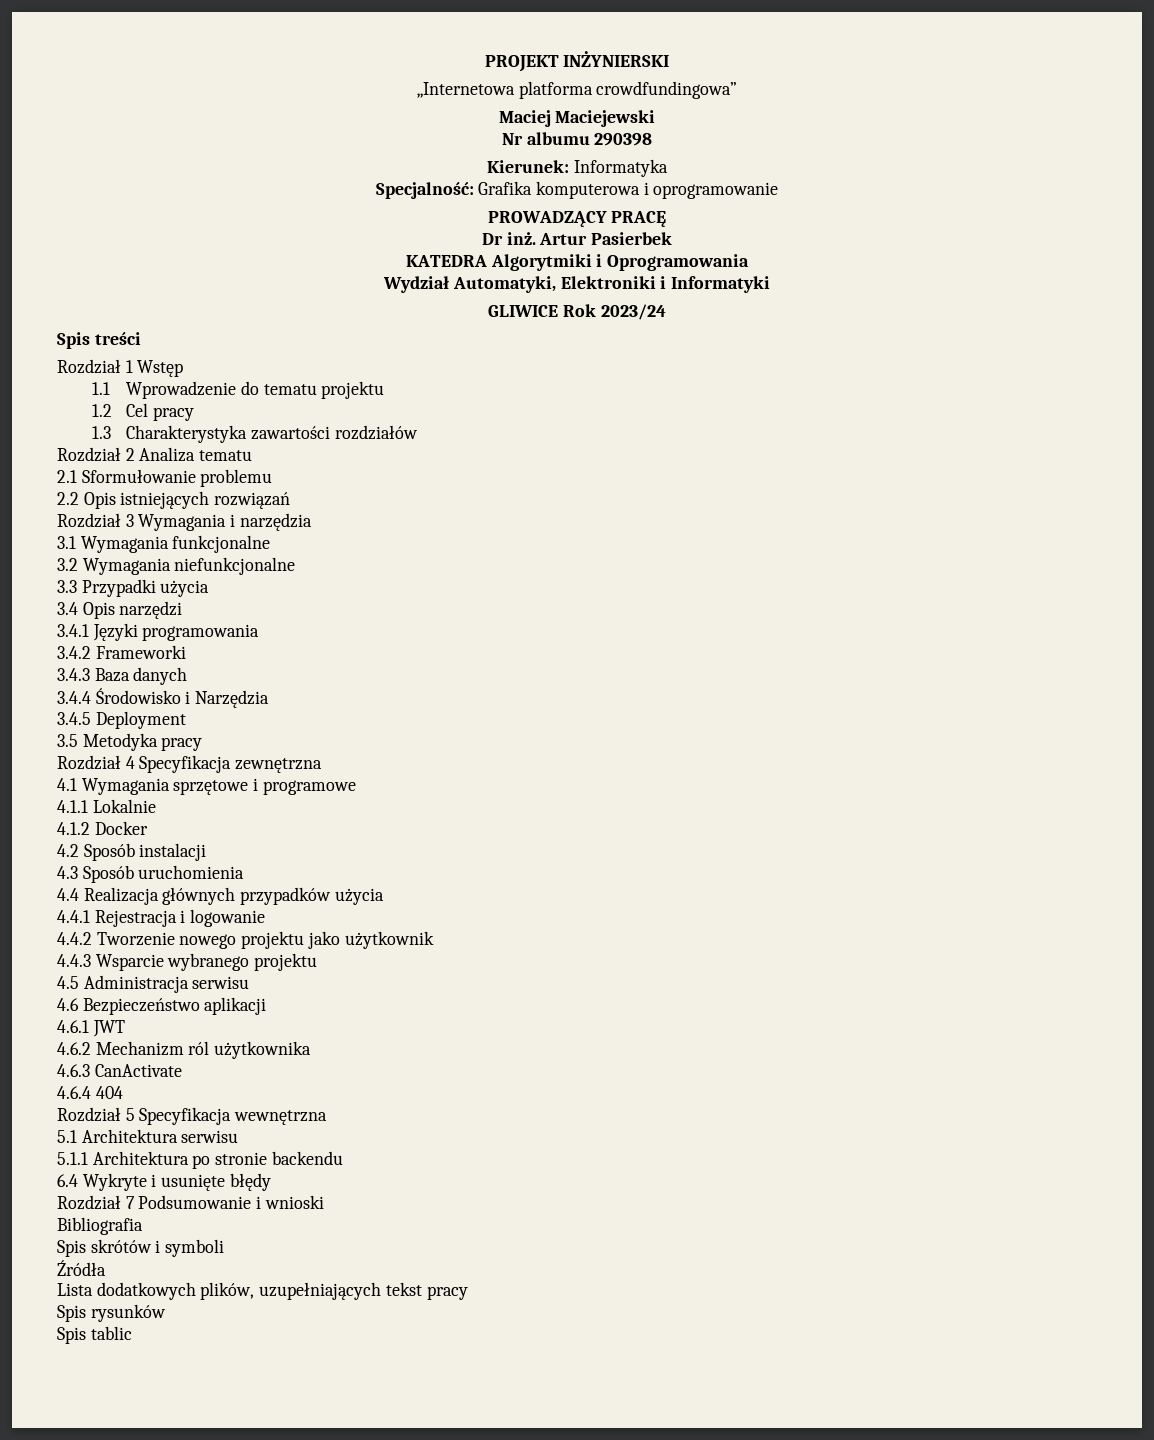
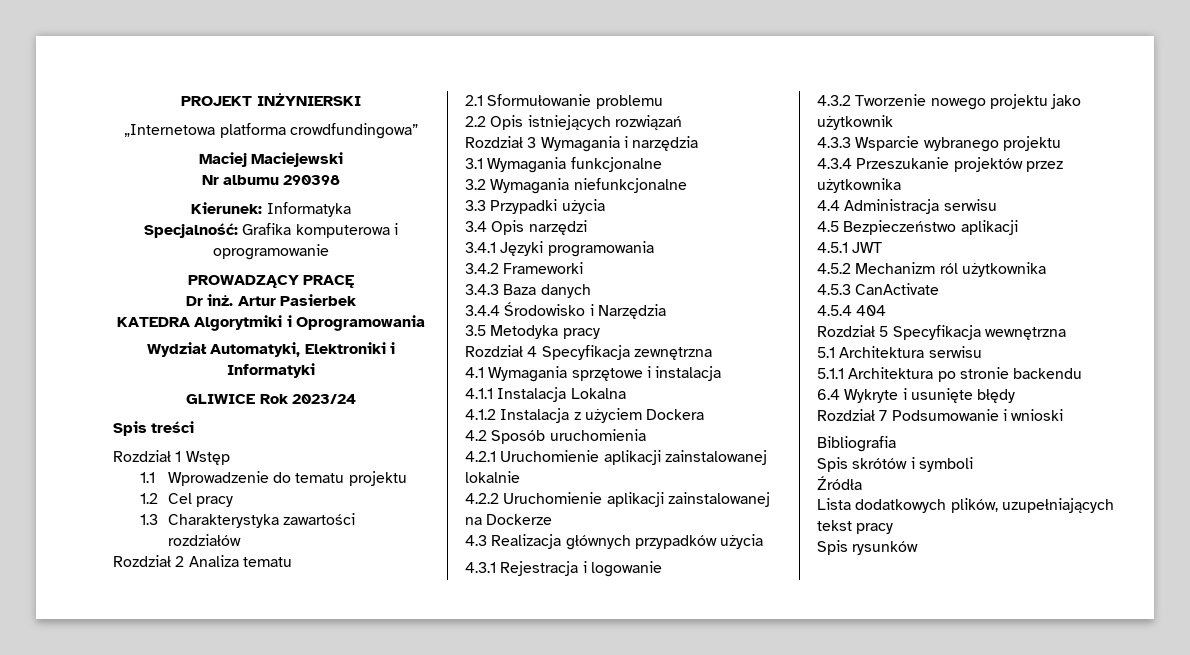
- 3.4.5 Deployment
- 4.1 Wymagania sprzętowe i programowe
+ 4.1 Wymagania sprzętowe i instalacja
- 4.1.1 Lokalnie
+ 4.1.1 Instalacja Lokalna
- 4.1.2 Docker
- 4.2 Sposób instalacji
- 4.3 Sposób uruchomienia
- 4.4 Realizacja głównych przypadków użycia
+ 4.1.2 Instalacja z użyciem Dockera
+ 4.2 Sposób uruchomienia
+ 4.2.1 Uruchomienie aplikacji zainstalowanej lokalnie
+ 4.2.2 Uruchomienie aplikacji zainstalowanej na Dockerze
+ 4.3 Realizacja głównych przypadków użycia
- 4.4.1 Rejestracja i logowanie
+ 4.3.1 Rejestracja i logowanie
- 4.4.2 Tworzenie nowego projektu jako użytkownik
+ 4.3.2 Tworzenie nowego projektu jako użytkownik
- 4.4.3 Wsparcie wybranego projektu
+ 4.3.3 Wsparcie wybranego projektu
- 4.5 Administracja serwisu
+ 4.3.4 Przeszukanie projektów przez użytkownika
+ 4.4 Administracja serwisu
- 4.6 Bezpieczeństwo aplikacji
+ 4.5 Bezpieczeństwo aplikacji
- 4.6.1 JWT
+ 4.5.1 JWT
- 4.6.2 Mechanizm ról użytkownika
+ 4.5.2 Mechanizm ról użytkownika
- 4.6.3 CanActivate
+ 4.5.3 CanActivate
- 4.6.4 404
+ 4.5.4 404
- Spis tablic

